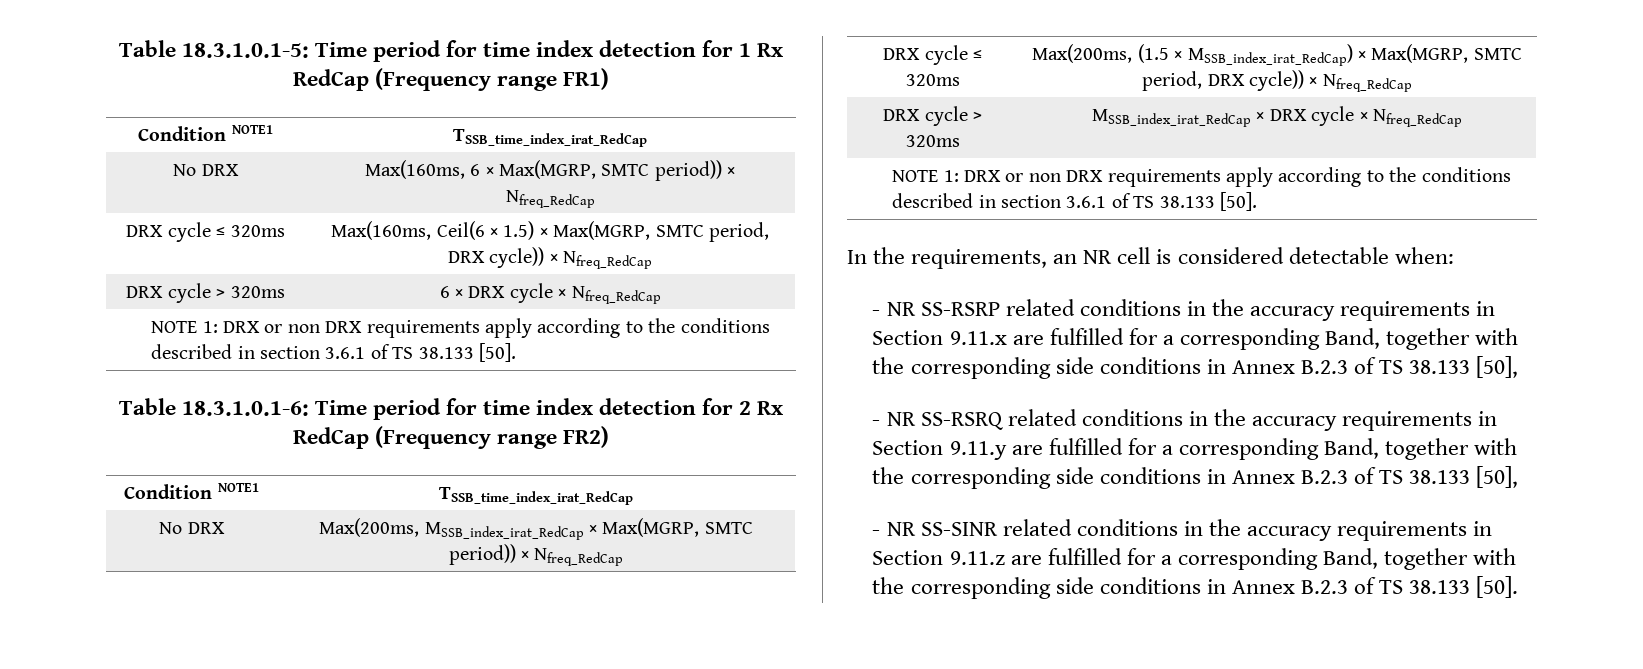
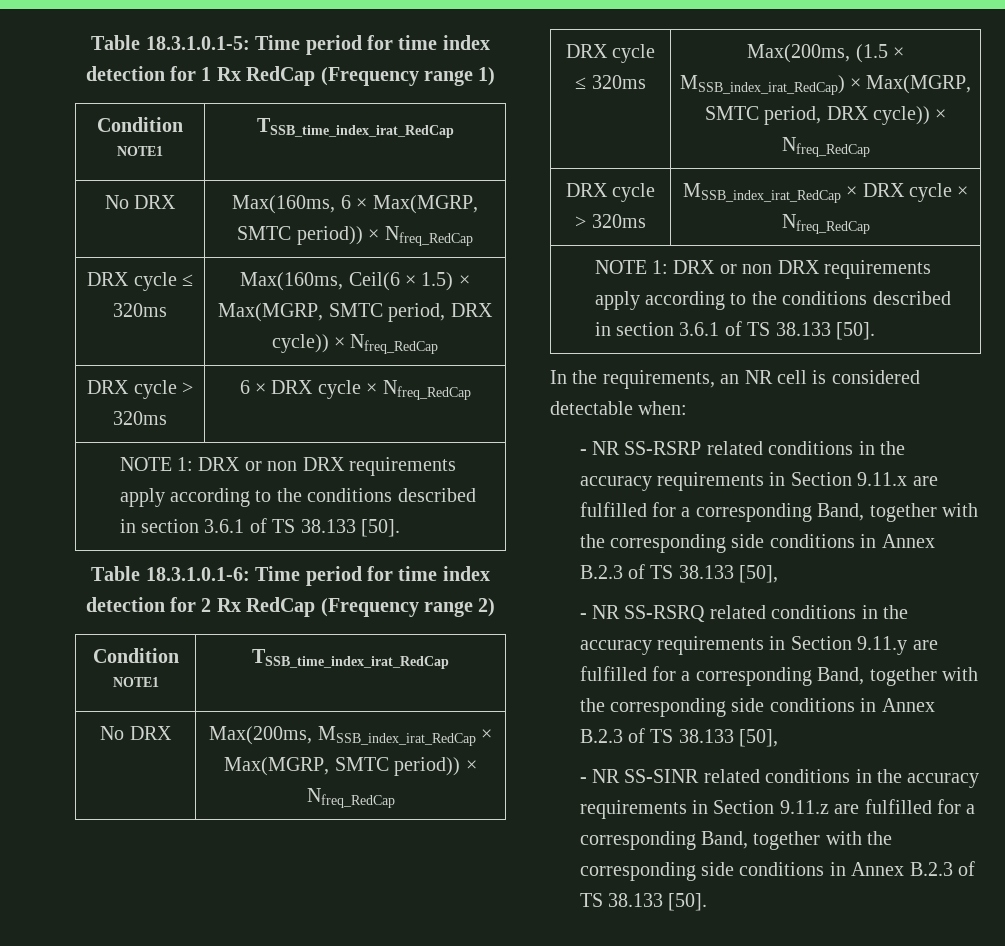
- Table 18.3.1.0.1-5: Time period for time index detection for 1 Rx RedCap (Frequency range FR1)
+ Table 18.3.1.0.1-5: Time period for time index detection for 1 Rx RedCap (Frequency range 1)
- Table 18.3.1.0.1-6: Time period for time index detection for 2 Rx RedCap (Frequency range FR2)
+ Table 18.3.1.0.1-6: Time period for time index detection for 2 Rx RedCap (Frequency range 2)

